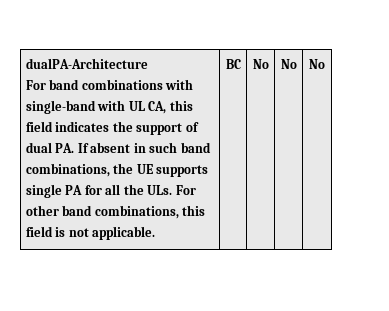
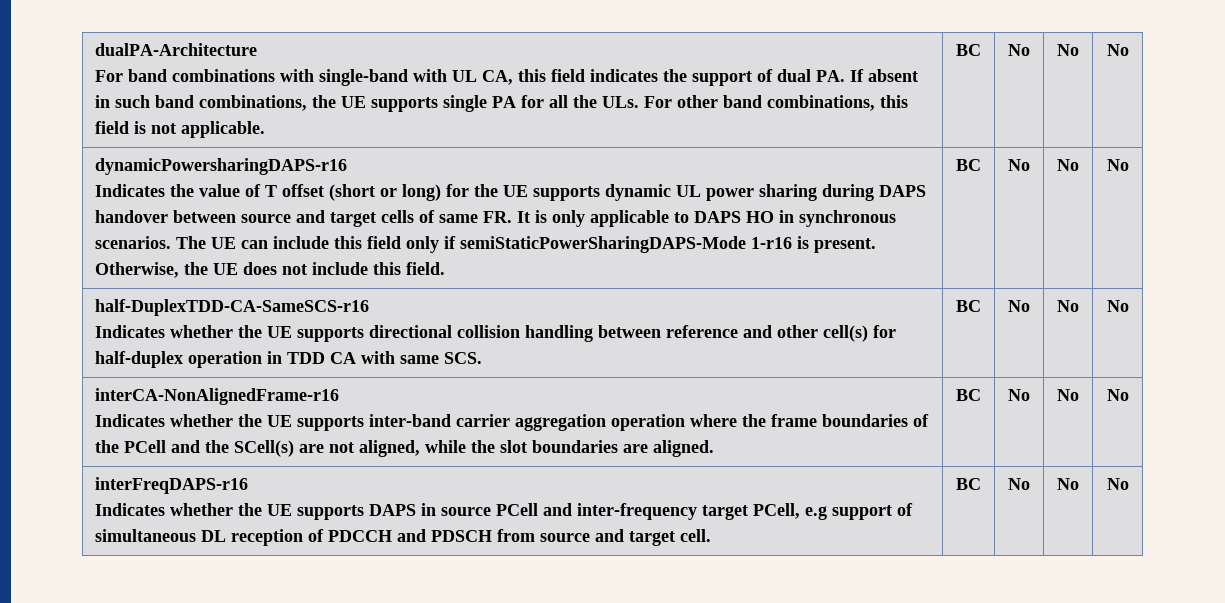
+ dynamicPowersharingDAPS-r16
+ Indicates the value of T offset (short or long) for the UE supports dynamic UL power sharing during DAPS handover between source and target cells of same FR. It is only applicable to DAPS HO in synchronous scenarios. The UE can include this field only if semiStaticPowerSharingDAPS-Mode 1-r16 is present. Otherwise, the UE does not include this field. | BC | No | No | No
+ half-DuplexTDD-CA-SameSCS-r16
+ Indicates whether the UE supports directional collision handling between reference and other cell(s) for half-duplex operation in TDD CA with same SCS. | BC | No | No | No
+ interCA-NonAlignedFrame-r16
+ Indicates whether the UE supports inter-band carrier aggregation operation where the frame boundaries of the PCell and the SCell(s) are not aligned, while the slot boundaries are aligned. | BC | No | No | No
+ interFreqDAPS-r16
+ Indicates whether the UE supports DAPS in source PCell and inter-frequency target PCell, e.g support of simultaneous DL reception of PDCCH and PDSCH from source and target cell. | BC | No | No | No

